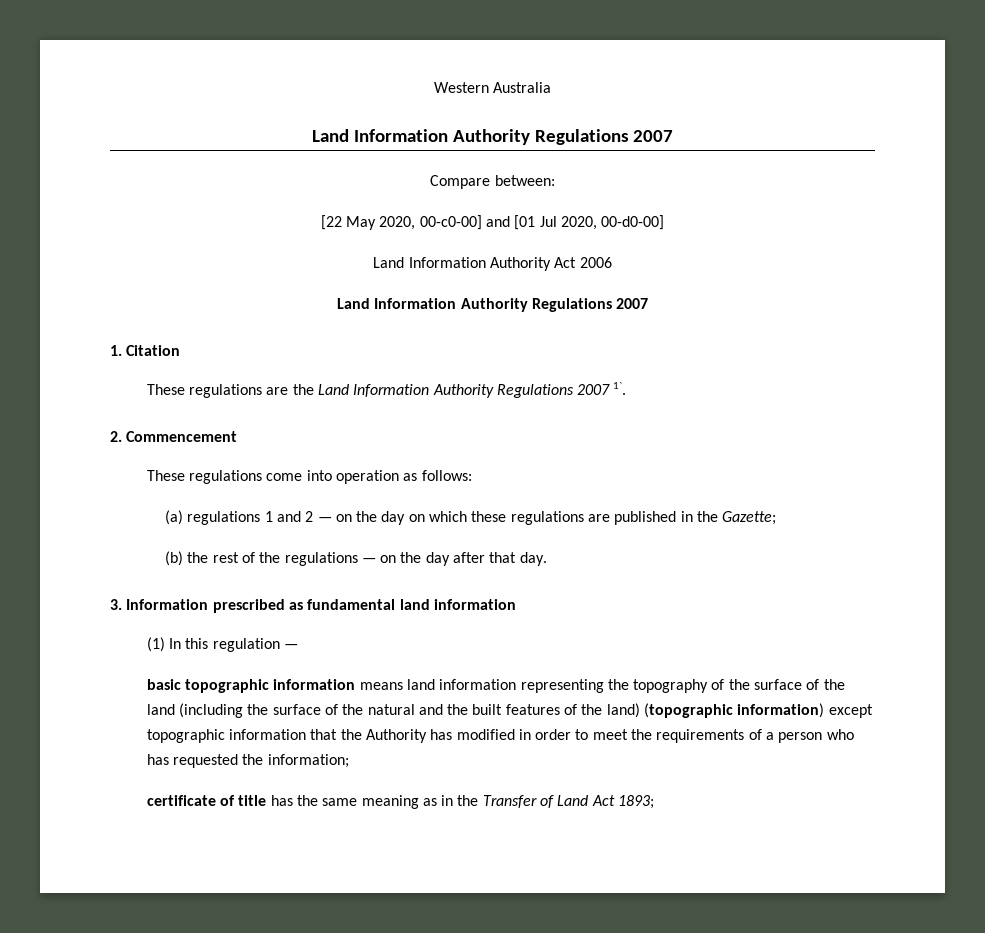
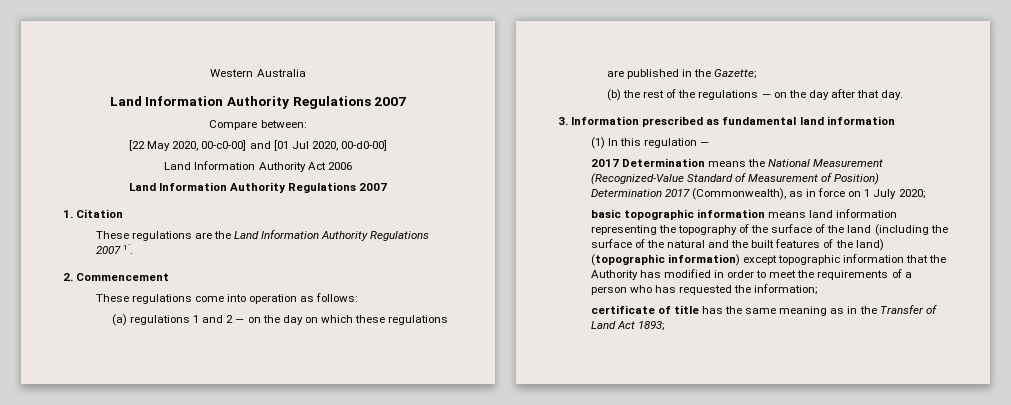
+ 2017 Determination means the National Measurement (Recognized-Value Standard of Measurement of Position) Determination 2017 (Commonwealth), as in force on 1 July 2020;

